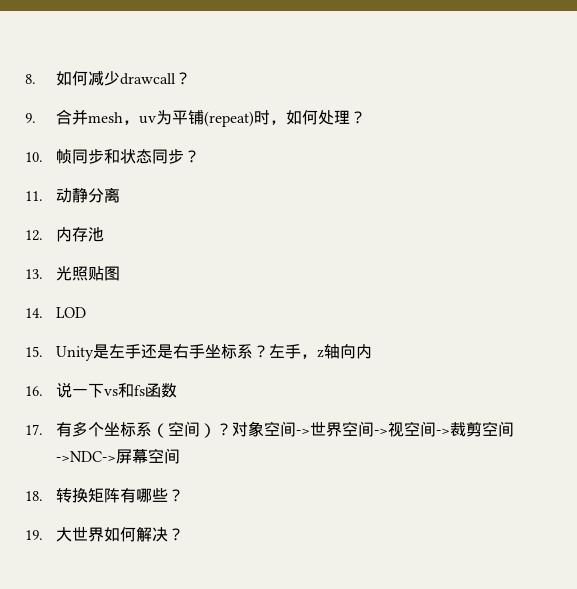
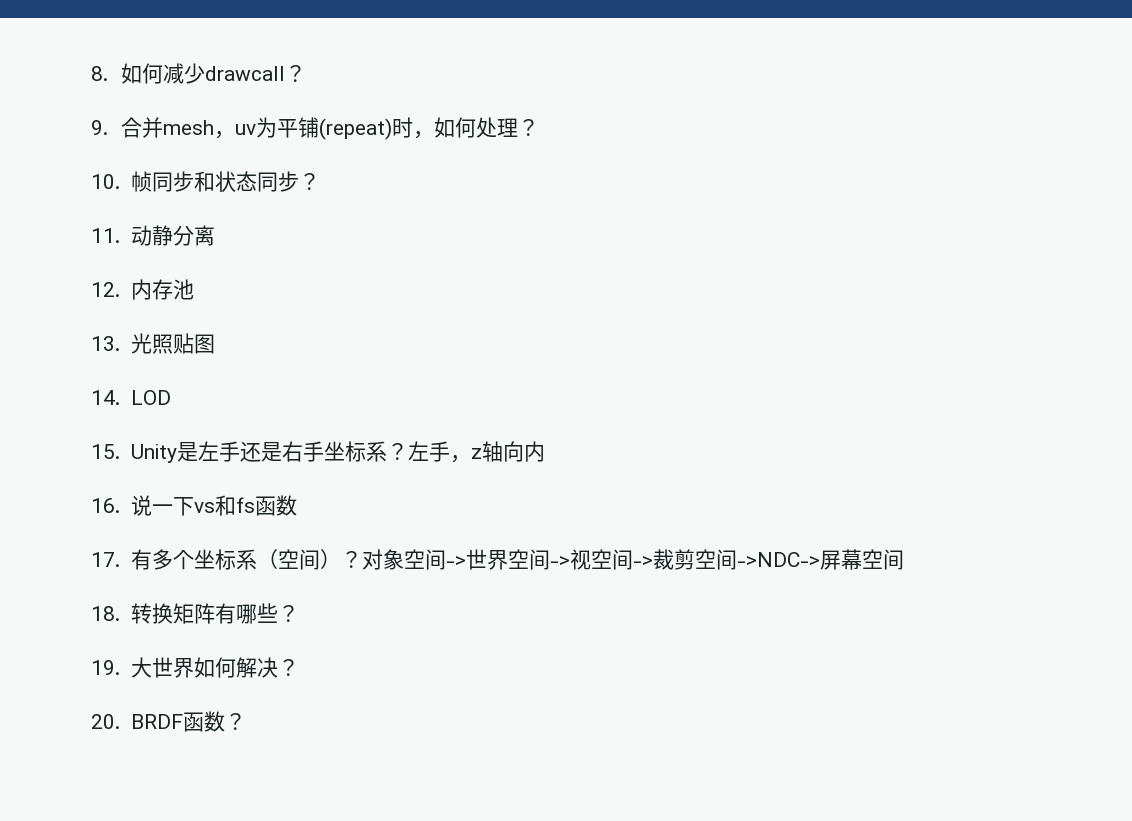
+ 20. BRDF函数？

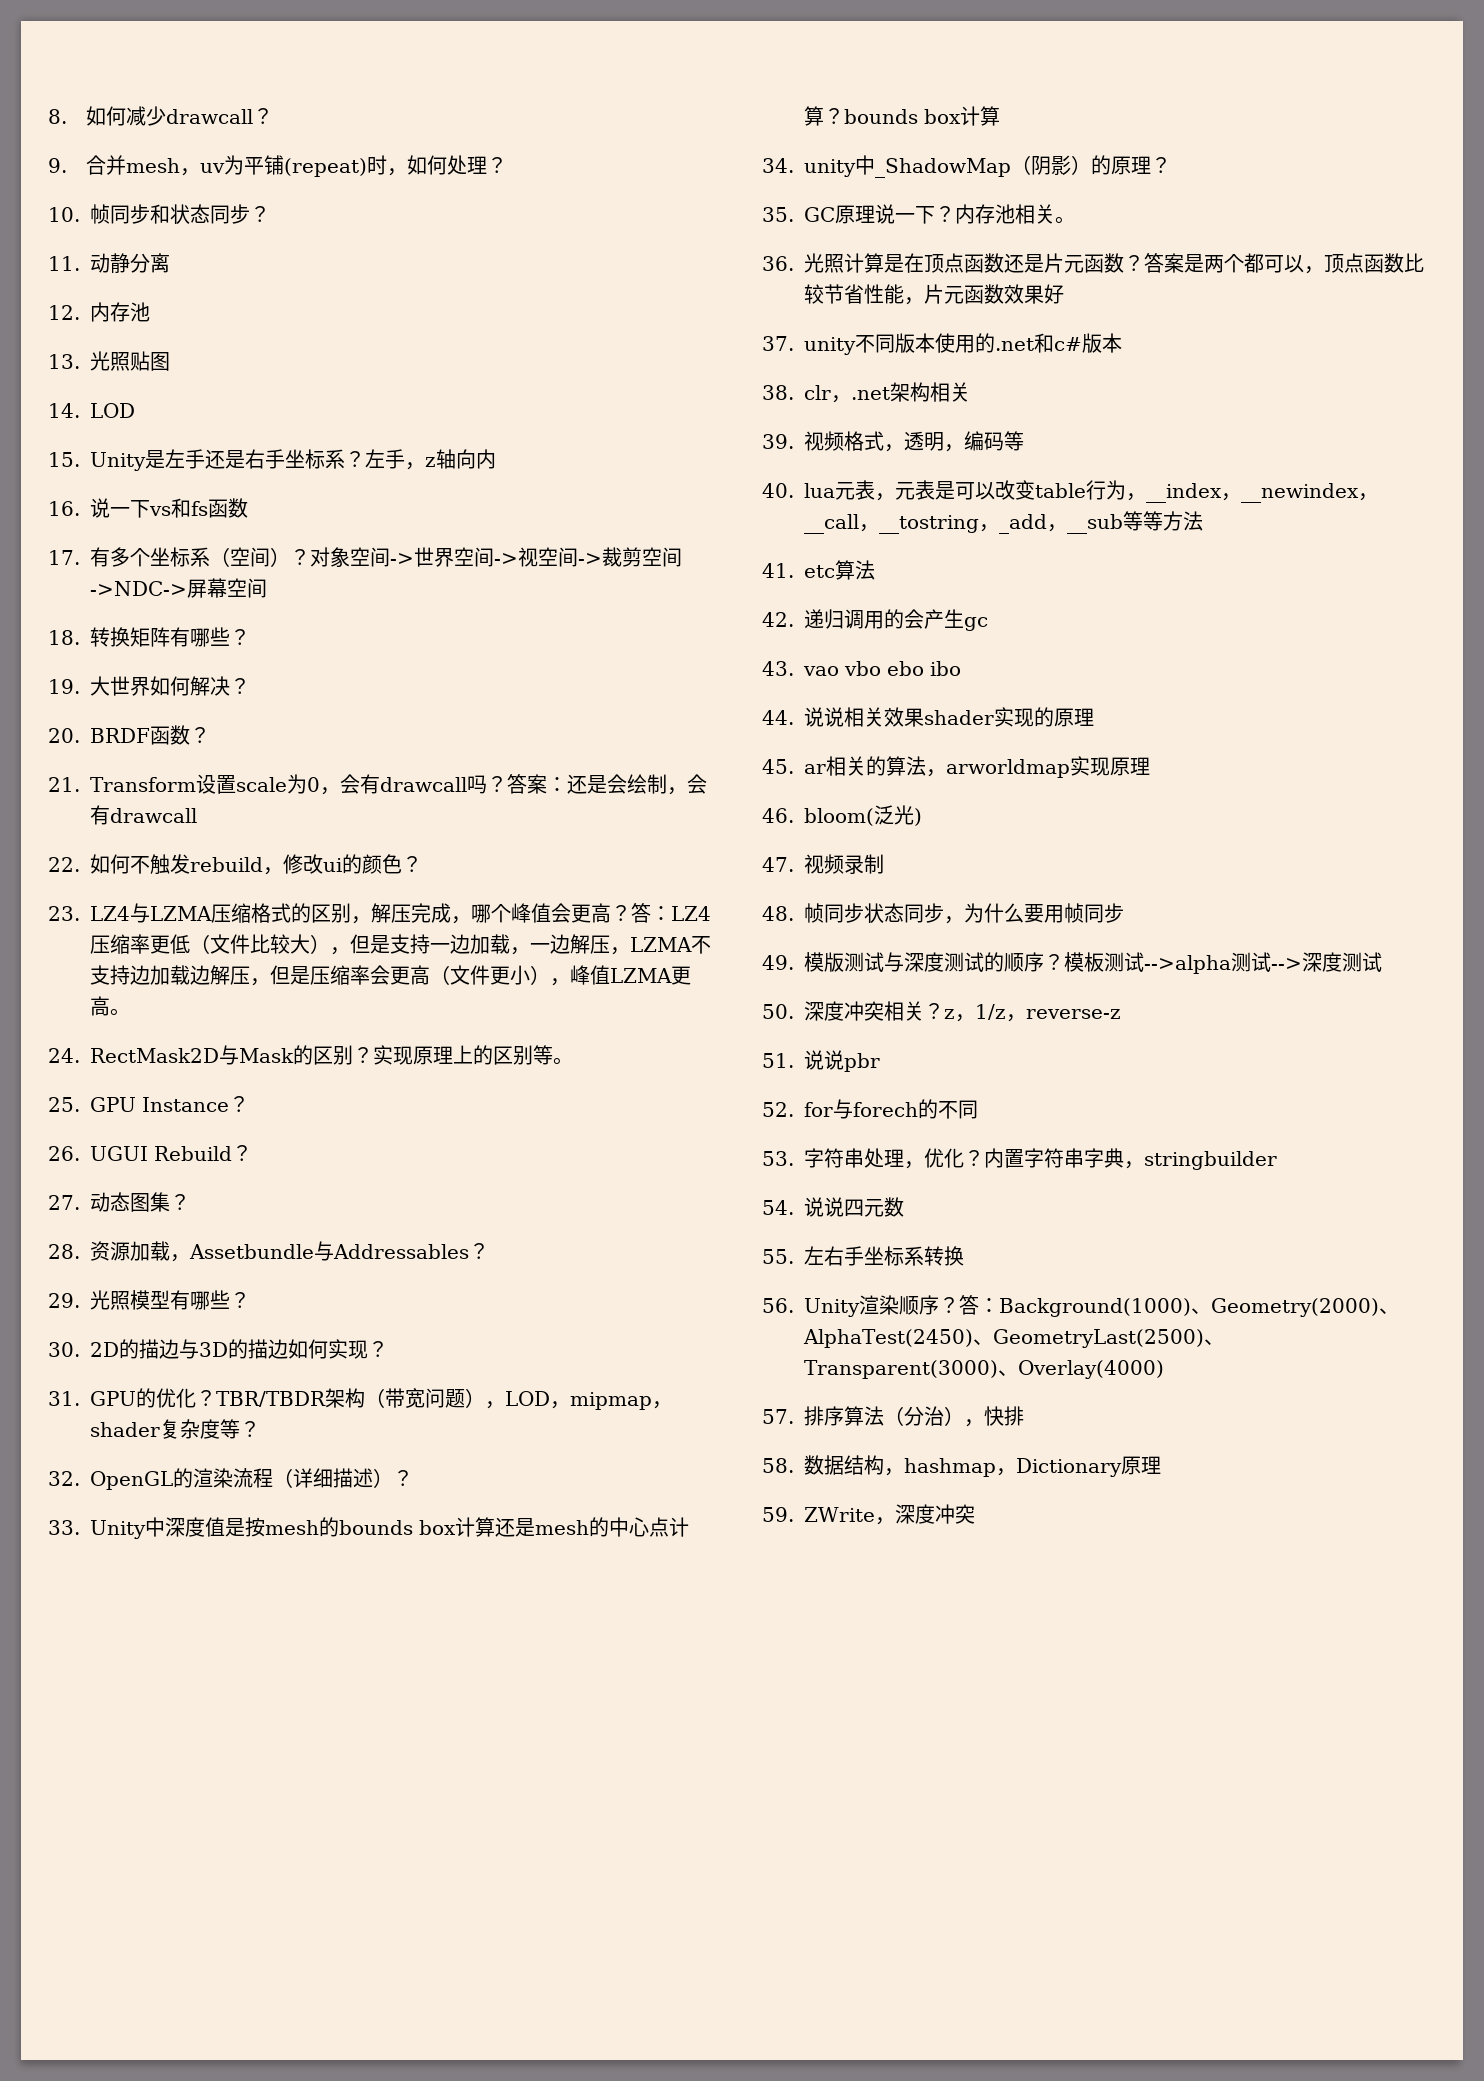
+ 21. Transform设置scale为0，会有drawcall吗？答案：还是会绘制，会有drawcall
+ 22.如何不触发rebuild，修改ui的颜色？
+ 23. LZ4与LZMA压缩格式的区别，解压完成，哪个峰值会更高？答：LZ4压缩率更低（文件比较大），但是支持一边加载，一边解压，LZMA不支持边加载边解压，但是压缩率会更高（文件更小），峰值LZMA更高。
+ 24. RectMask2D与Mask的区别？实现原理上的区别等。
+ 25. GPU Instance？
+ 26. UGUI Rebuild？
+ 27.动态图集？
+ 28.资源加载，Assetbundle与Addressables？
+ 29.光照模型有哪些？
+ 30. 2D的描边与3D的描边如何实现？
+ 31. GPU的优化？TBR/TBDR架构（带宽问题），LOD，mipmap，shader复杂度等？
+ 32. OpenGL的渲染流程（详细描述）？
+ 33. Unity中深度值是按mesh的bounds box计算还是mesh的中心点计算？bounds box计算
+ 34. unity中_ShadowMap（阴影）的原理？
+ 35. GC原理说一下？内存池相关。
+ 36.光照计算是在顶点函数还是片元函数？答案是两个都可以，顶点函数比较节省性能，片元函数效果好
+ 37. unity不同版本使用的.net和c#版本
+ 38. clr，.net架构相关
+ 39.视频格式，透明，编码等
+ 40. lua元表，元表是可以改变table行为，__index，__newindex，__call，__tostring，_add，__sub等等方法
+ 41. etc算法
+ 42.递归调用的会产生gc
+ 43. vao vbo ebo ibo
+ 44.说说相关效果shader实现的原理
+ 45. ar相关的算法，arworldmap实现原理
+ 46. bloom(泛光)
+ 47.视频录制
+ 48.帧同步状态同步，为什么要用帧同步
+ 49.模版测试与深度测试的顺序？模板测试-->alpha测试-->深度测试
+ 50.深度冲突相关？z，1/z，reverse-z
+ 51.说说pbr
+ 52. for与forech的不同
+ 53.字符串处理，优化？内置字符串字典，stringbuilder
+ 54.说说四元数
+ 55.左右手坐标系转换
+ 56. Unity渲染顺序？答：Background(1000)、Geometry(2000)、AlphaTest(2450)、GeometryLast(2500)、Transparent(3000)、Overlay(4000)
+ 57.排序算法（分治），快排
+ 58.数据结构，hashmap，Dictionary原理
+ 59. ZWrite，深度冲突

